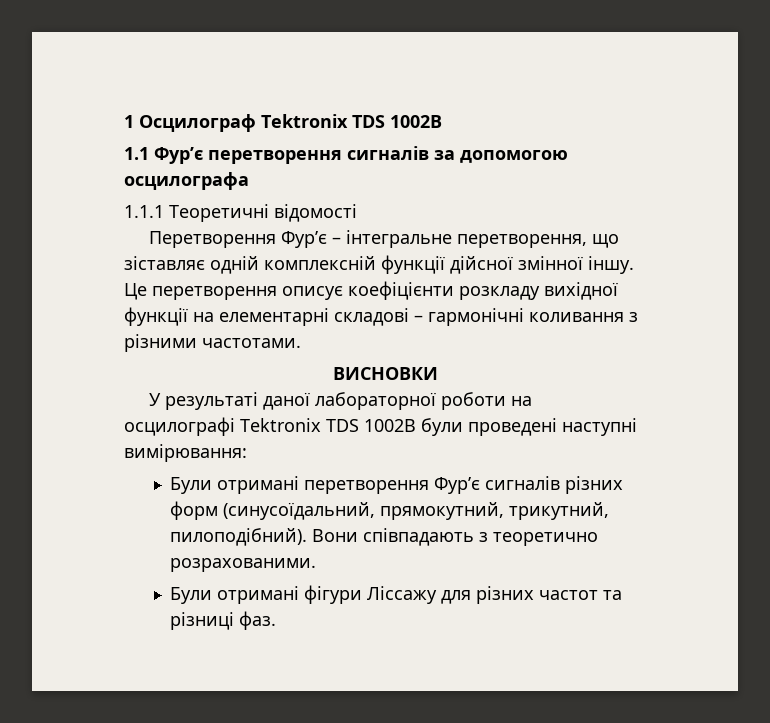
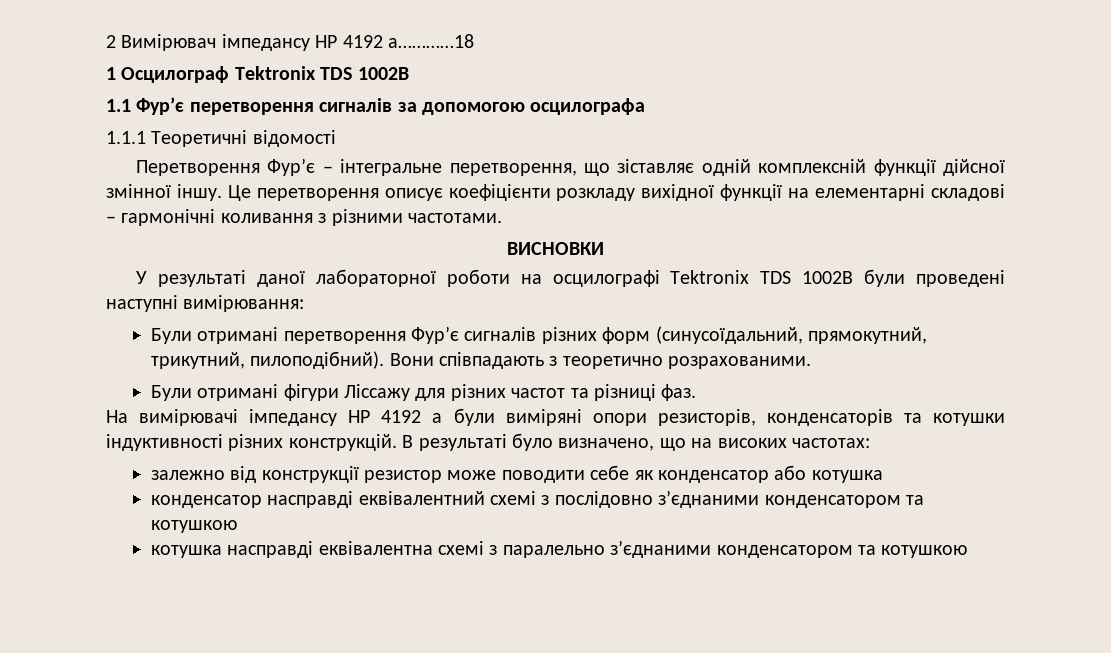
+ 2 Вимірювач імпедансу HP 4192 a…………18
+ На вимірювачі імпедансу HP 4192 a були виміряні опори резисторів, конденсаторів та котушки індуктивності різних конструкцій. В результаті було визначено, що на високих частотах:
+ залежно від конструкції резистор може поводити себе як конденсатор або котушка
+ конденсатор насправді еквівалентний схемі з послідовно з’єднаними конденсатором та котушкою
+ котушка насправді еквівалентна схемі з паралельно з’єднаними конденсатором та котушкою

